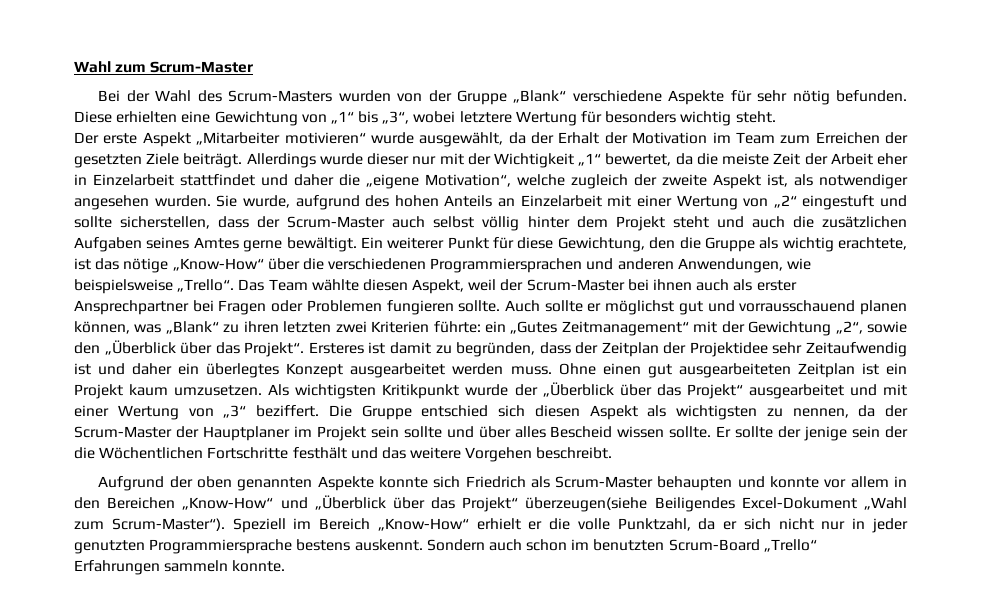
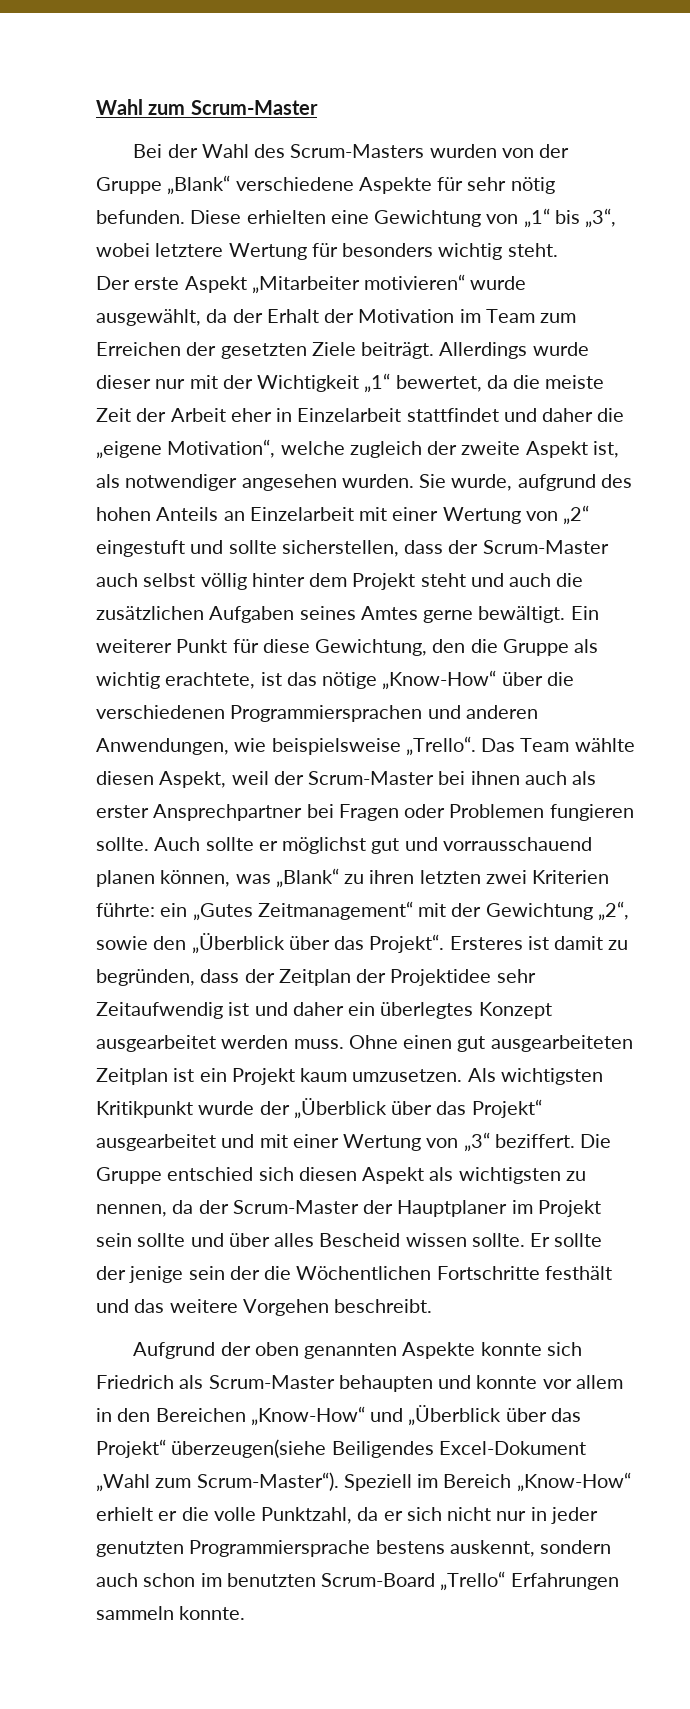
- Speziell im Bereich „Know-How“ erhielt er die volle Punktzahl, da er sich nicht nur in jeder genutzten Programmiersprache bestens auskennt. Sondern auch schon im benutzten Scrum-Board „Trello“ Erfahrungen sammeln konnte.
+ Speziell im Bereich „Know-How“ erhielt er die volle Punktzahl, da er sich nicht nur in jeder genutzten Programmiersprache bestens auskennt, sondern auch schon im benutzten Scrum-Board „Trello“ Erfahrungen sammeln konnte.

